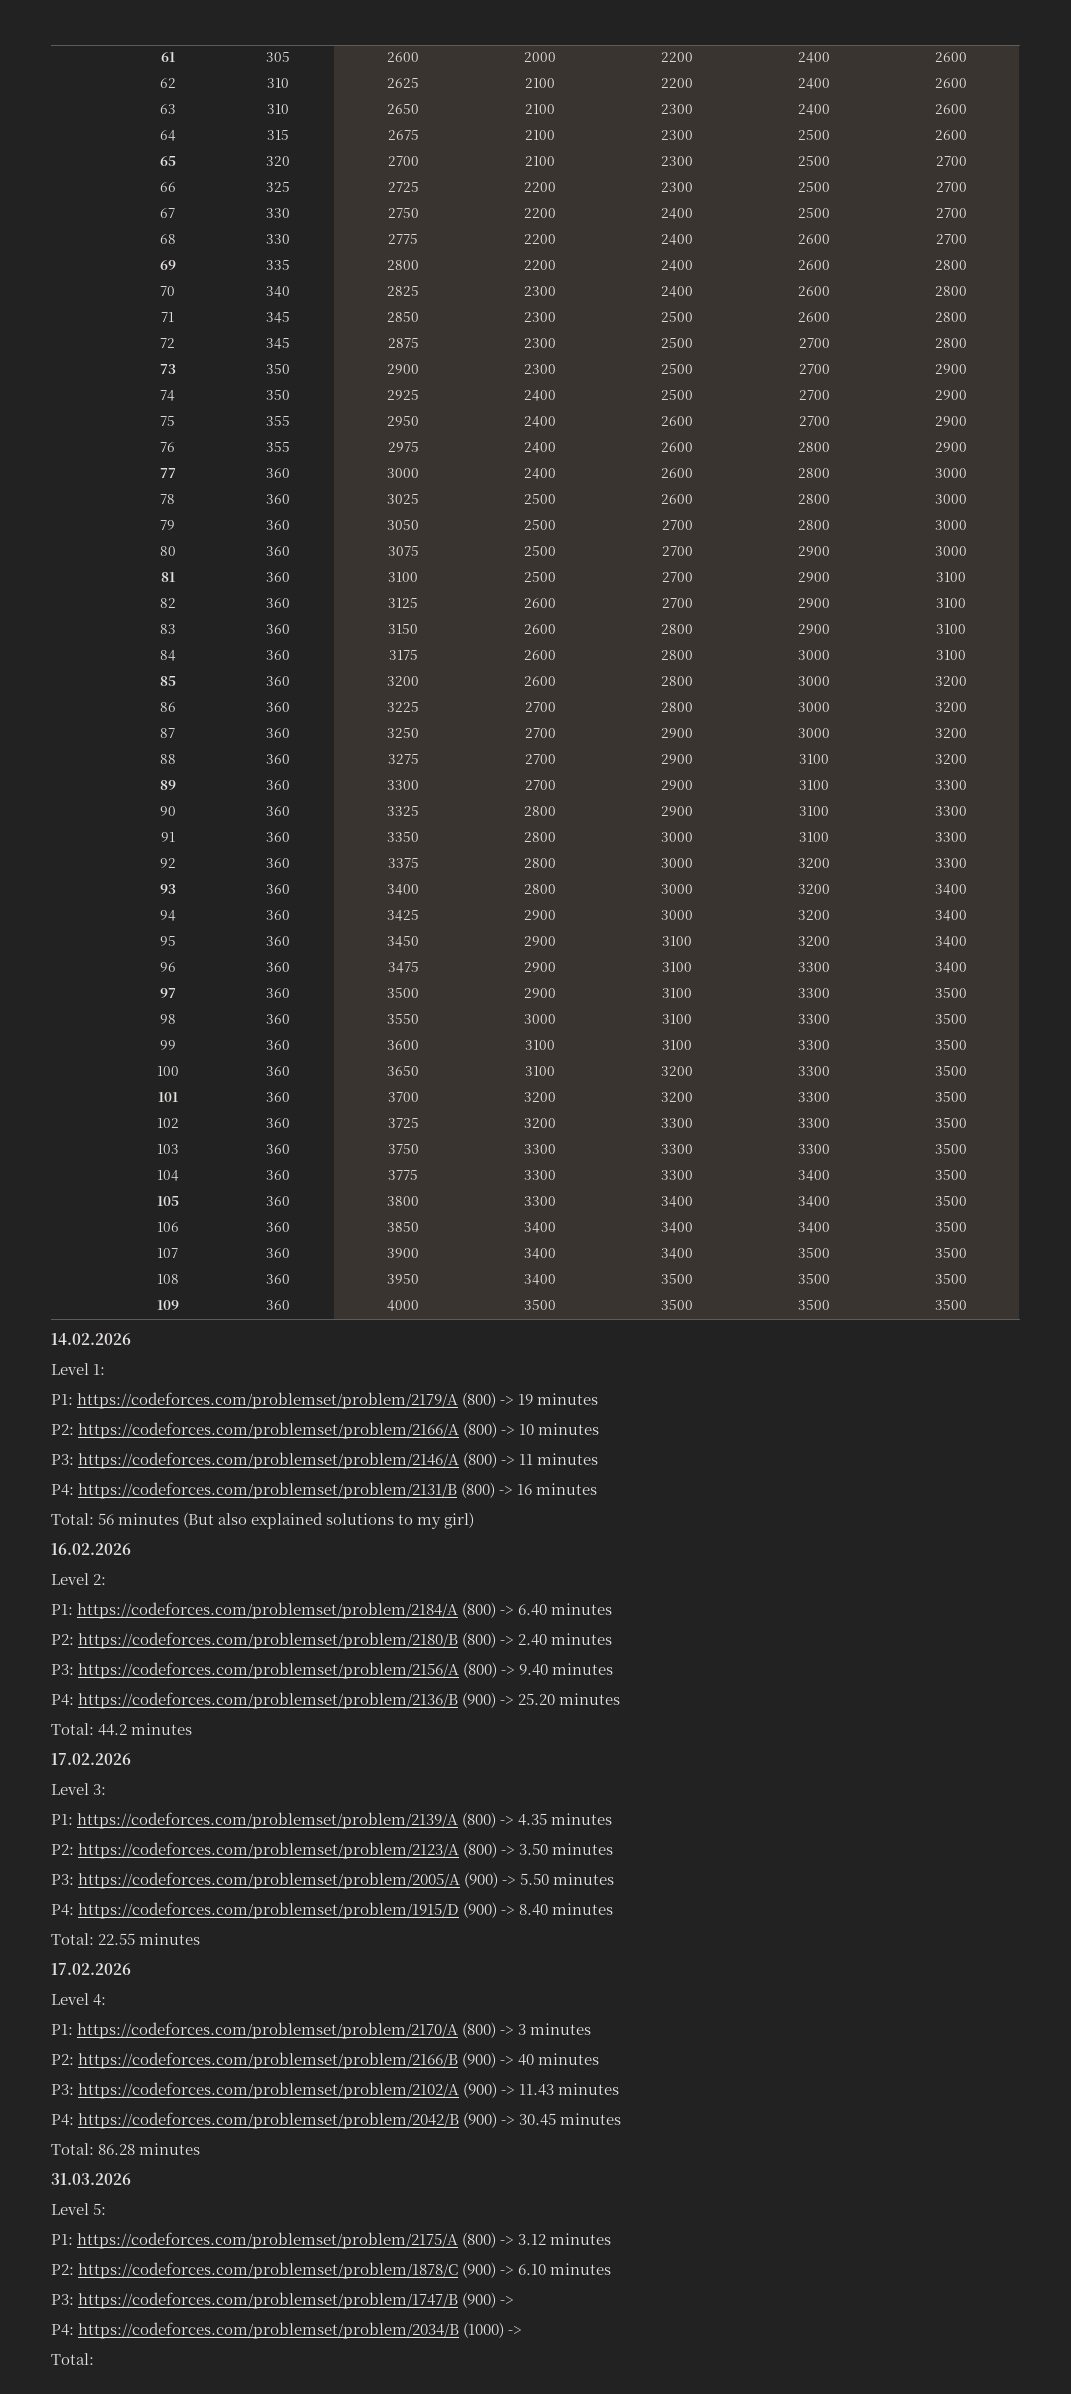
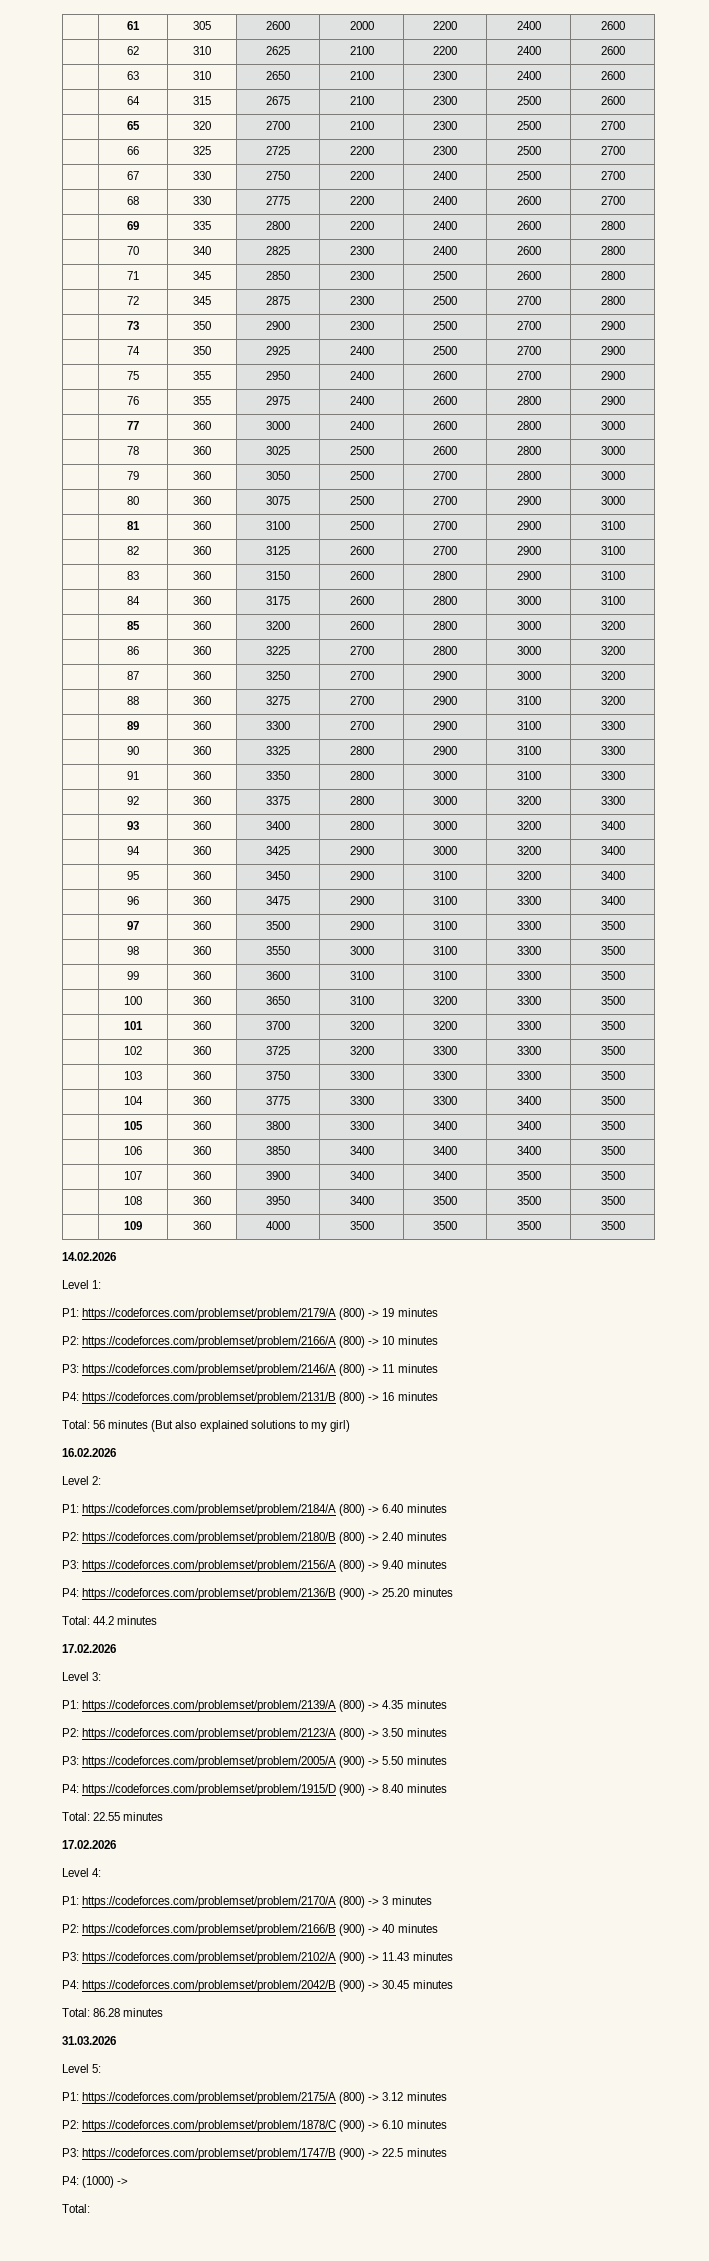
- P3: https://codeforces.com/problemset/problem/1747/B (900) ->
- P4: https://codeforces.com/problemset/problem/2034/B (1000) ->
+ P3: https://codeforces.com/problemset/problem/1747/B (900) -> 22.5 minutes
+ P4: (1000) ->

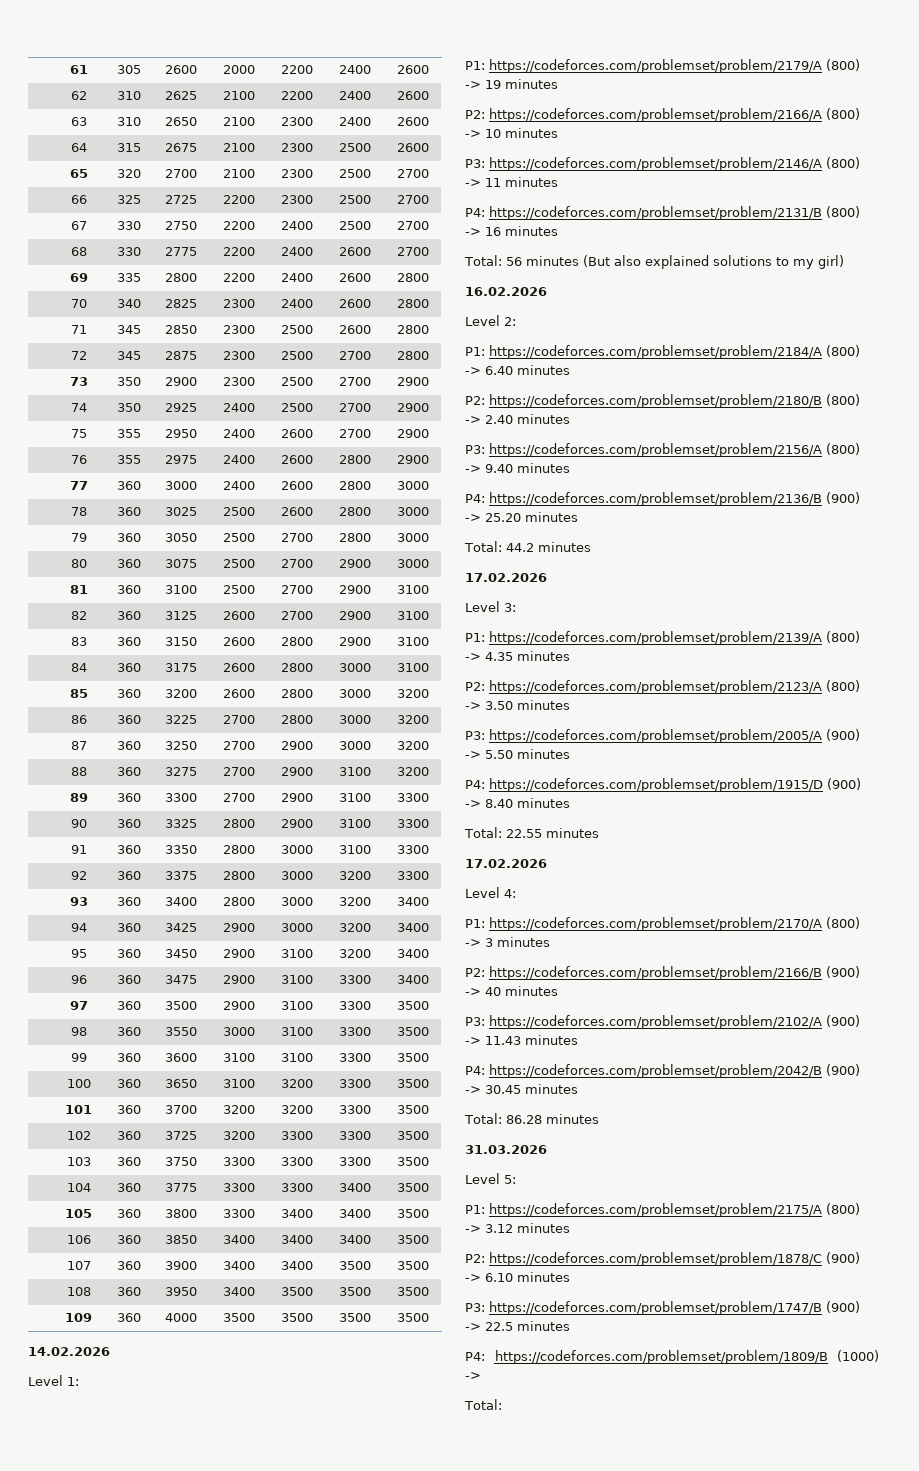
- P4: (1000) ->
+ P4: https://codeforces.com/problemset/problem/1809/B (1000) ->

